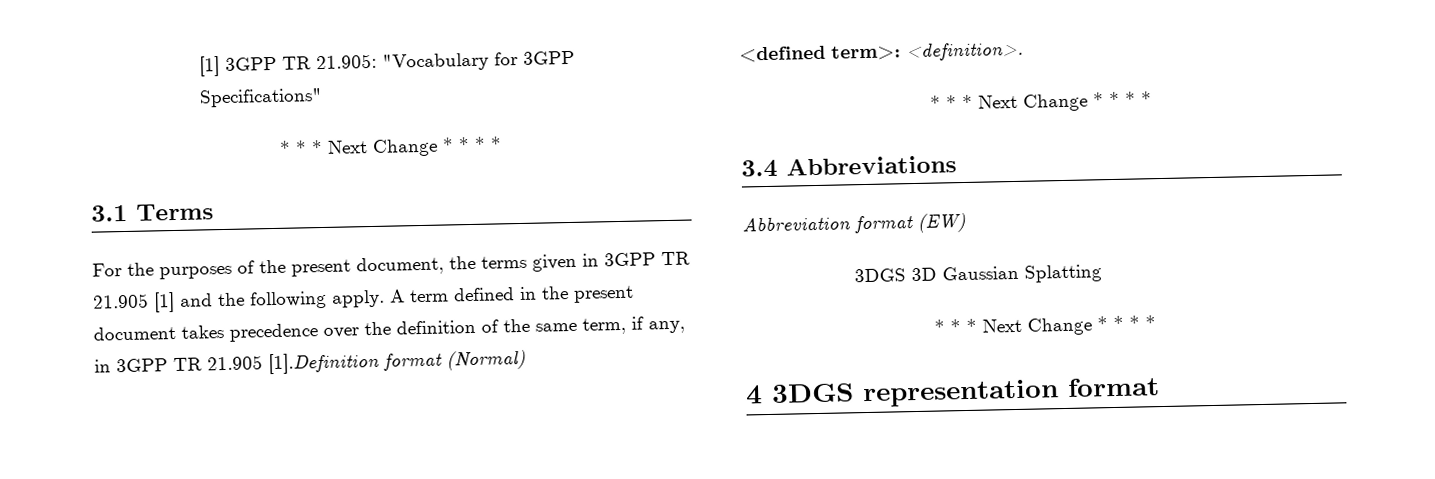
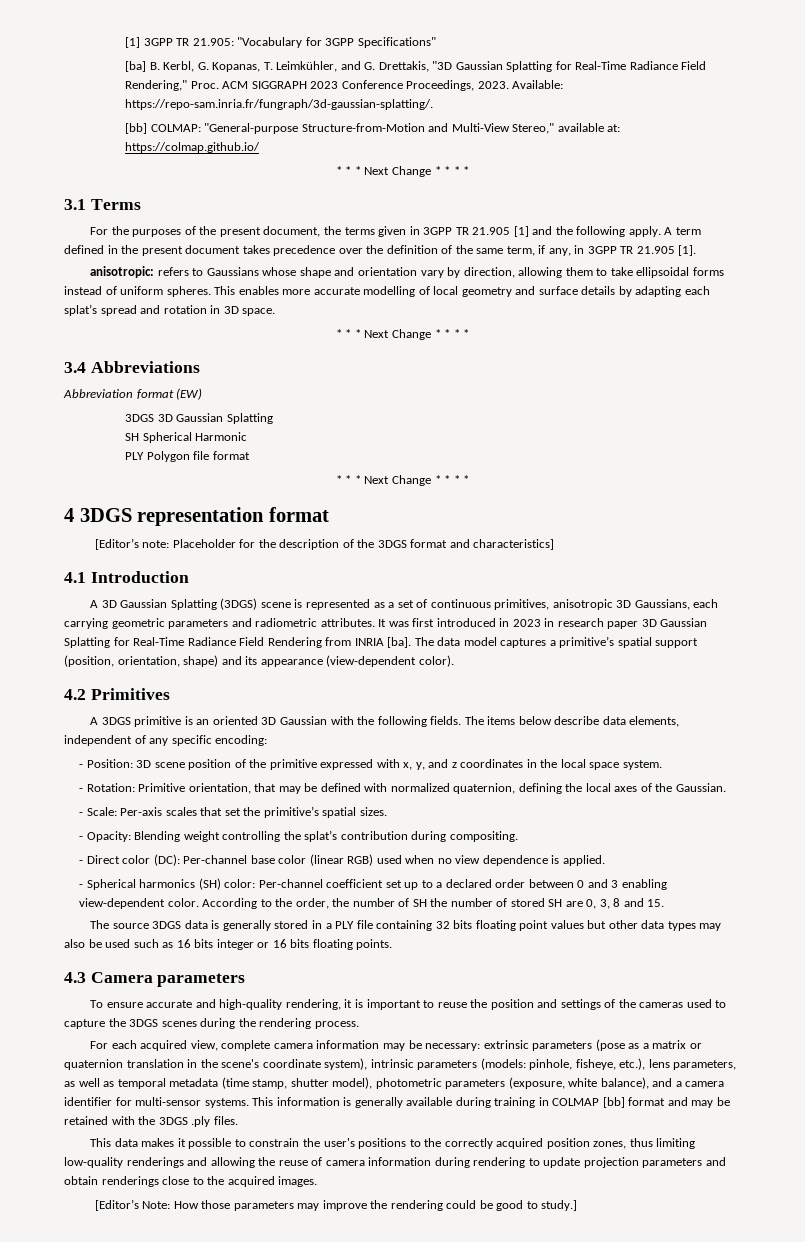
+ [ba] B. Kerbl, G. Kopanas, T. Leimkühler, and G. Drettakis, "3D Gaussian Splatting for Real-Time Radiance Field Rendering," Proc. ACM SIGGRAPH 2023 Conference Proceedings, 2023. Available: https://repo-sam.inria.fr/fungraph/3d-gaussian-splatting/.
+ [bb] COLMAP: "General-purpose Structure-from-Motion and Multi-View Stereo," available at: https://colmap.github.io/
- A term defined in the present document takes precedence over the definition of the same term, if any, in 3GPP TR 21.905 [1].Definition format (Normal)
- <defined term>: <definition>.
+ A term defined in the present document takes precedence over the definition of the same term, if any, in 3GPP TR 21.905 [1].
+ anisotropic: refers to Gaussians whose shape and orientation vary by direction, allowing them to take ellipsoidal forms instead of uniform spheres. This enables more accurate modelling of local geometry and surface details by adapting each splat’s spread and rotation in 3D space.
+ SH Spherical Harmonic
+ PLY Polygon file format
+ [Editor’s note: Placeholder for the description of the 3DGS format and characteristics]
+ 4.1 Introduction
+ A 3D Gaussian Splatting (3DGS) scene is represented as a set of continuous primitives, anisotropic 3D Gaussians, each carrying geometric parameters and radiometric attributes. It was first introduced in 2023 in research paper 3D Gaussian Splatting for Real-Time Radiance Field Rendering from INRIA [ba]. The data model captures a primitive’s spatial support (position, orientation, shape) and its appearance (view-dependent color).
+ 4.2 Primitives
+ A 3DGS primitive is an oriented 3D Gaussian with the following fields. The items below describe data elements, independent of any specific encoding:
+ - Position: 3D scene position of the primitive expressed with x, y, and z coordinates in the local space system.
+ - Rotation: Primitive orientation, that may be defined with normalized quaternion, defining the local axes of the Gaussian.
+ - Scale: Per-axis scales that set the primitive’s spatial sizes.
+ - Opacity: Blending weight controlling the splat’s contribution during compositing.
+ - Direct color (DC): Per-channel base color (linear RGB) used when no view dependence is applied.
+ - Spherical harmonics (SH) color: Per-channel coefficient set up to a declared order between 0 and 3 enabling view-dependent color. According to the order, the number of SH the number of stored SH are 0, 3, 8 and 15.
+ The source 3DGS data is generally stored in a PLY file containing 32 bits floating point values but other data types may also be used such as 16 bits integer or 16 bits floating points.
+ 4.3 Camera parameters
+ To ensure accurate and high-quality rendering, it is important to reuse the position and settings of the cameras used to capture the 3DGS scenes during the rendering process.
+ For each acquired view, complete camera information may be necessary: extrinsic parameters (pose as a matrix or quaternion translation in the scene's coordinate system), intrinsic parameters (models: pinhole, fisheye, etc.), lens parameters, as well as temporal metadata (time stamp, shutter model), photometric parameters (exposure, white balance), and a camera identifier for multi-sensor systems. This information is generally available during training in COLMAP [bb] format and may be retained with the 3DGS .ply files.
+ This data makes it possible to constrain the user's positions to the correctly acquired position zones, thus limiting low-quality renderings and allowing the reuse of camera information during rendering to update projection parameters and obtain renderings close to the acquired images.
+ [Editor’s Note: How those parameters may improve the rendering could be good to study.]

